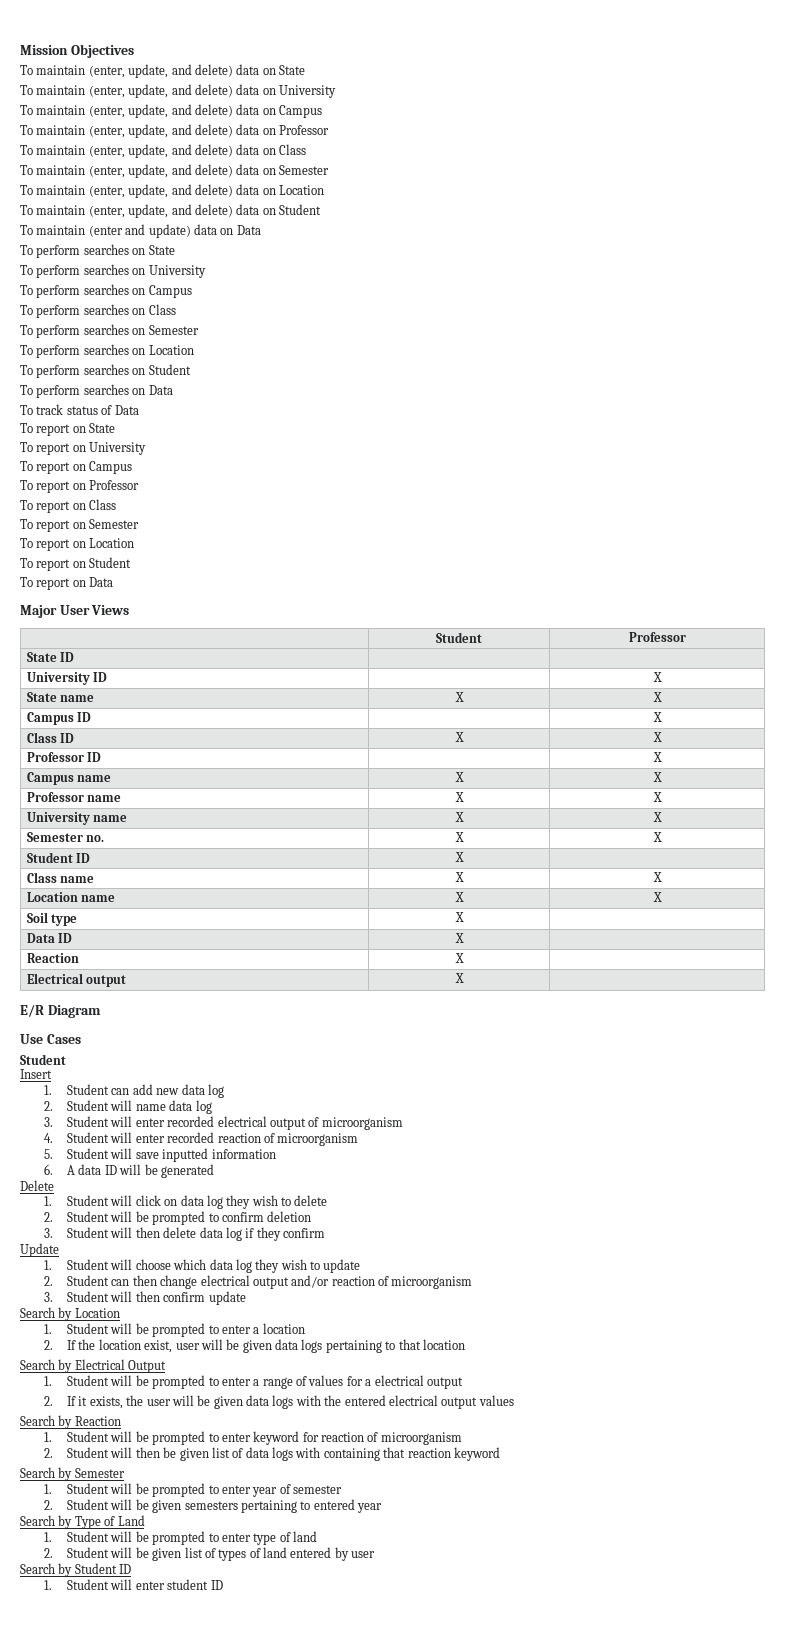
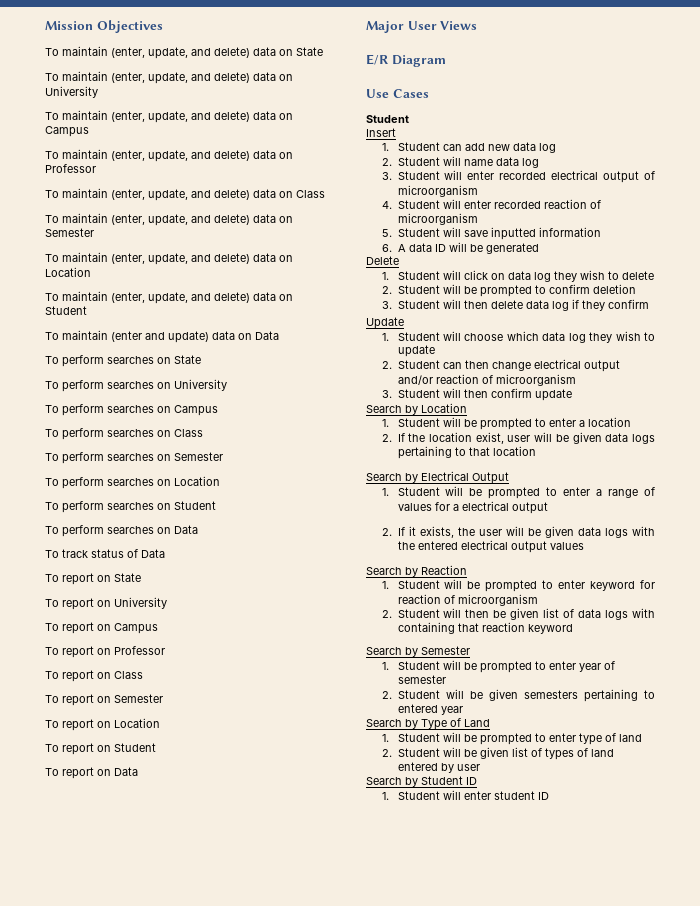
- | Student | Professor
- State ID | |
- University ID | | X
- State name | X | X
- Campus ID | | X
- Class ID | X | X
- Professor ID | | X
- Campus name | X | X
- Professor name | X | X
- University name | X | X
- Semester no. | X | X
- Student ID | X |
- Class name | X | X
- Location name | X | X
- Soil type | X |
- Data ID | X |
- Reaction | X |
- Electrical output | X |

